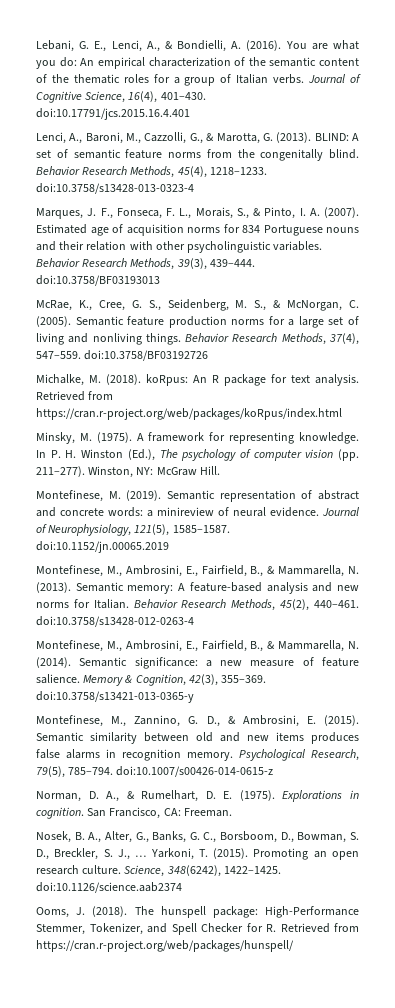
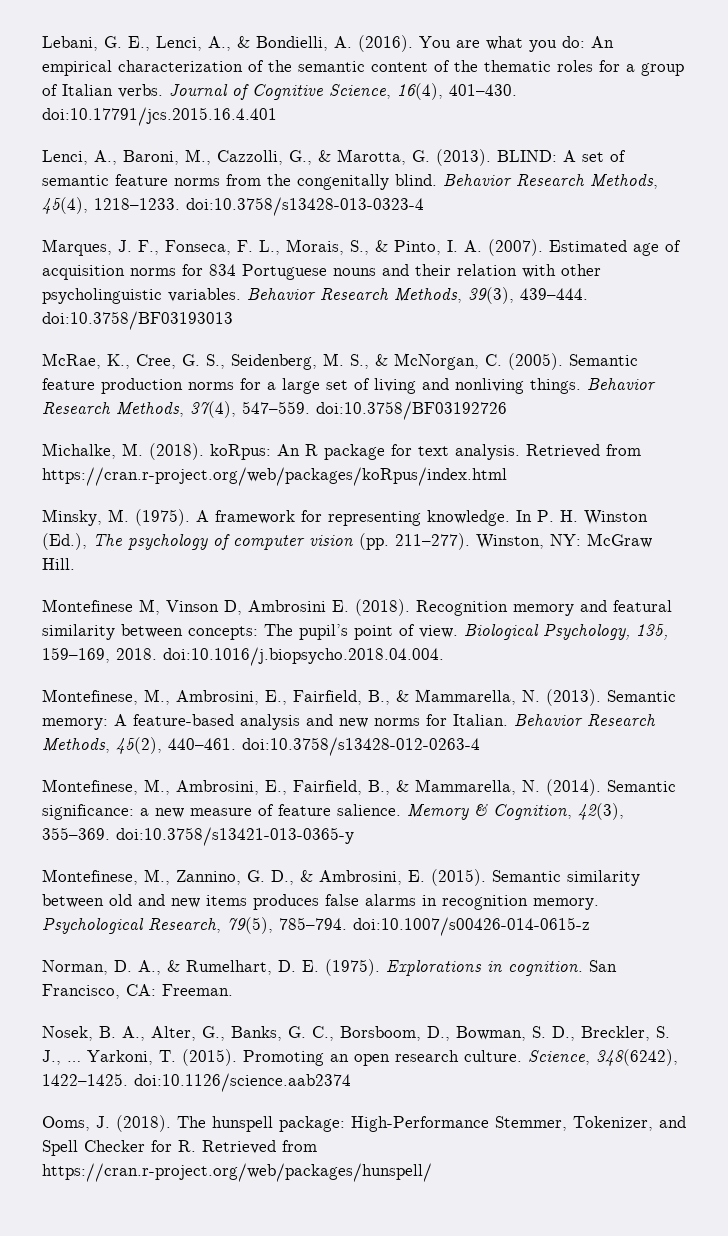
- Montefinese, M. (2019). Semantic representation of abstract and concrete words: a minireview of neural evidence. Journal of Neurophysiology, 121(5), 1585–1587. doi:10.1152/jn.00065.2019
+ Montefinese M, Vinson D, Ambrosini E. (2018). Recognition memory and featural similarity between concepts: The pupil’s point of view. Biological Psychology, 135, 159–169, 2018. doi:10.1016/j.biopsycho.2018.04.004.

